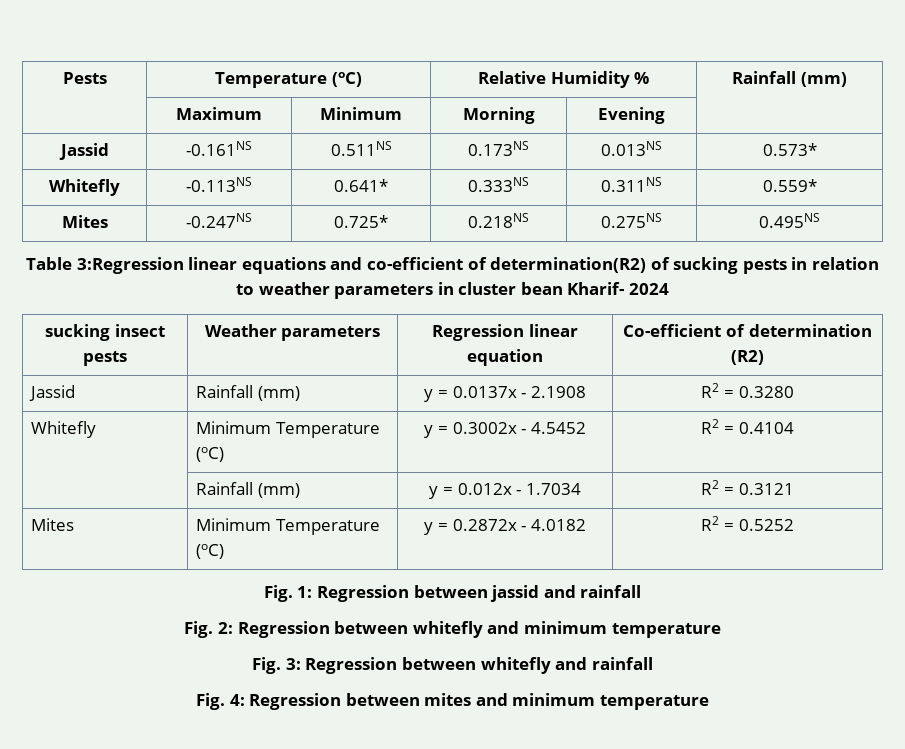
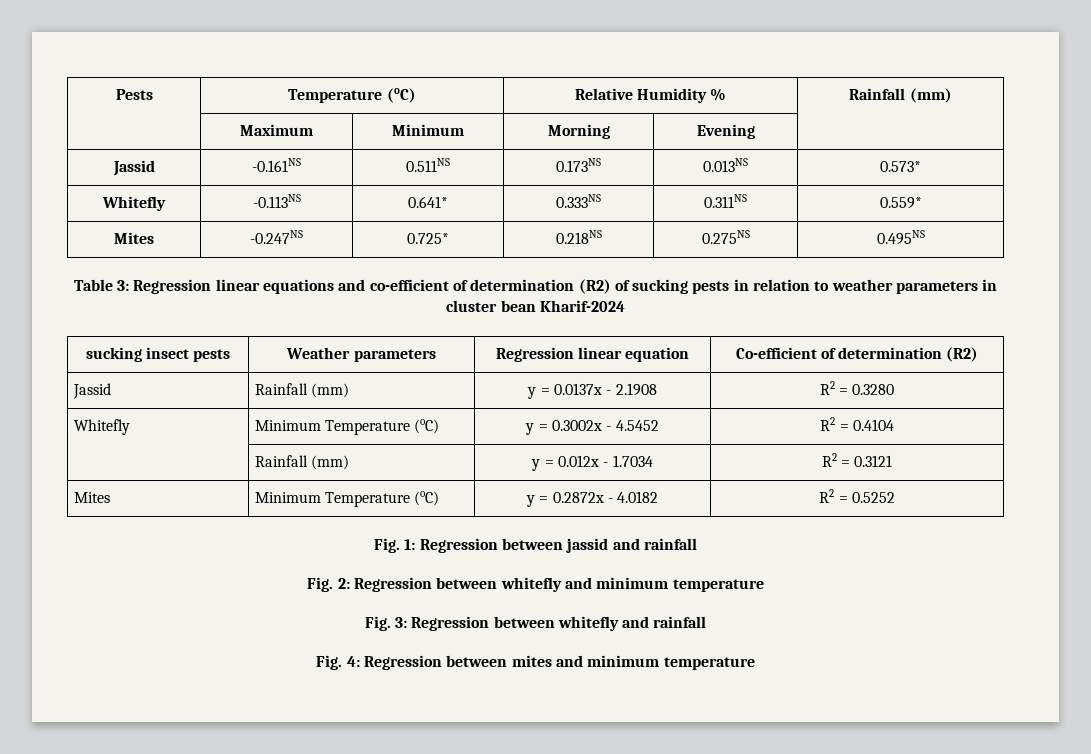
- Table 3:Regression linear equations and co-efficient of determination(R2) of sucking pests in relation to weather parameters in cluster bean Kharif- 2024
+ Table 3: Regression linear equations and co-efficient of determination (R2) of sucking pests in relation to weather parameters in cluster bean Kharif-2024

